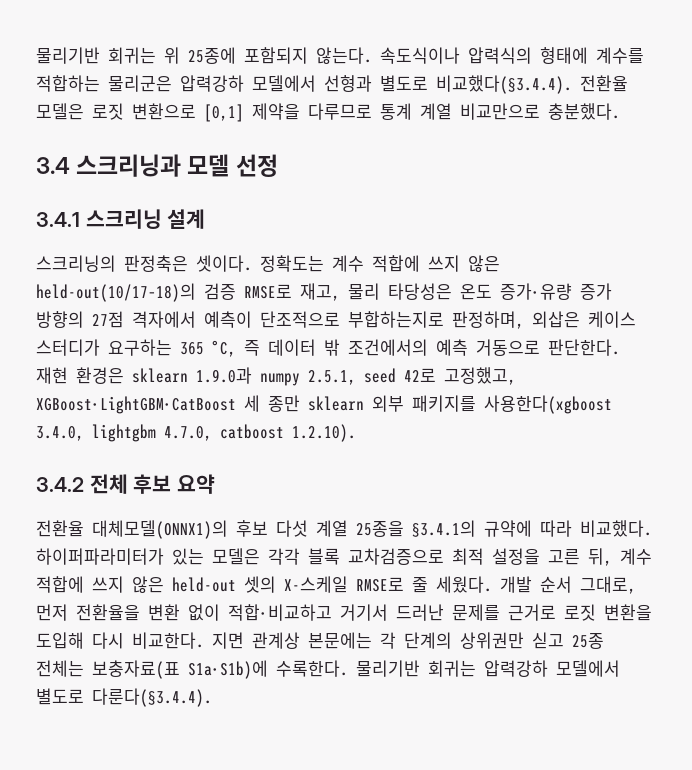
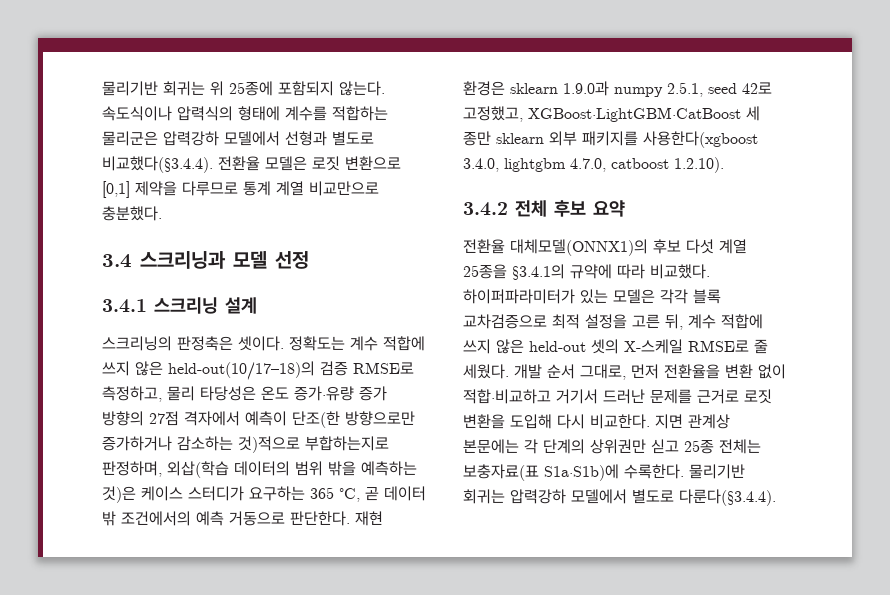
- 정확도는 계수 적합에 쓰지 않은 held-out(10/17–18)의 검증 RMSE로 재고, 물리 타당성은 온도 증가·유량 증가 방향의 27점 격자에서 예측이 단조적으로 부합하는지로 판정하며, 외삽은 케이스 스터디가 요구하는 365 °C, 즉 데이터 밖 조건에서의 예측 거동으로 판단한다.
+ 정확도는 계수 적합에 쓰지 않은 held-out(10/17–18)의 검증 RMSE로 측정하고, 물리 타당성은 온도 증가·유량 증가 방향의 27점 격자에서 예측이 단조(한 방향으로만 증가하거나 감소하는 것)적으로 부합하는지로 판정하며, 외삽(학습 데이터의 범위 밖을 예측하는 것)은 케이스 스터디가 요구하는 365 °C, 곧 데이터 밖 조건에서의 예측 거동으로 판단한다.

